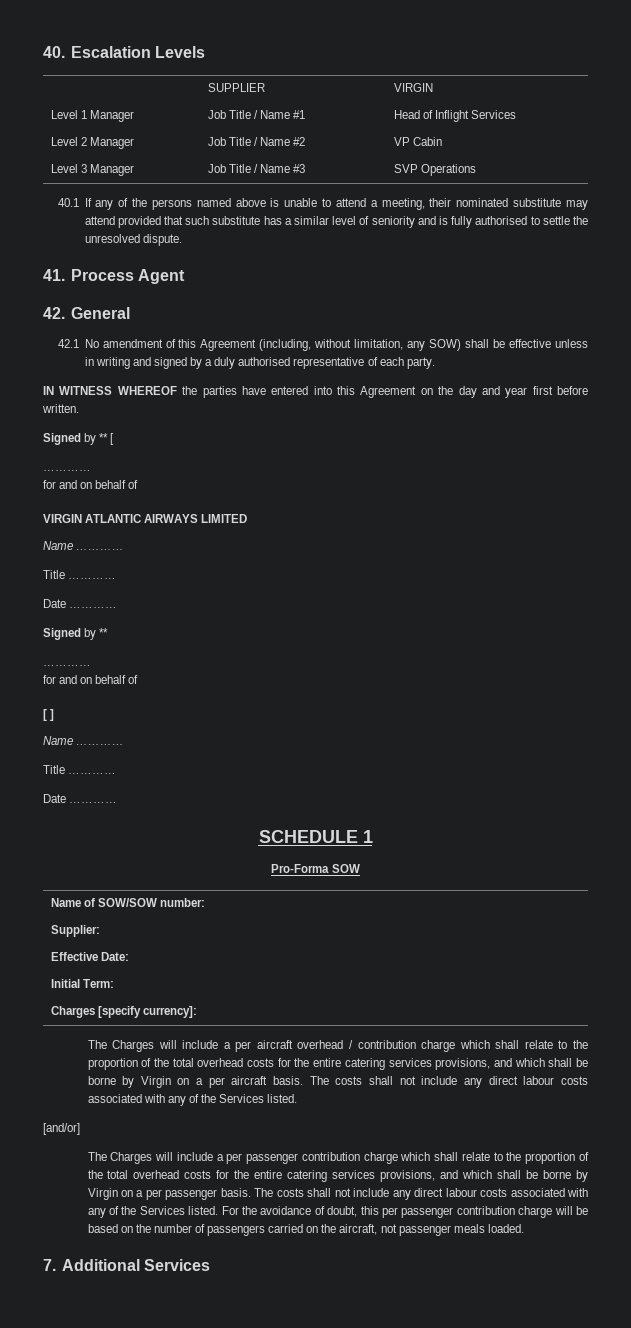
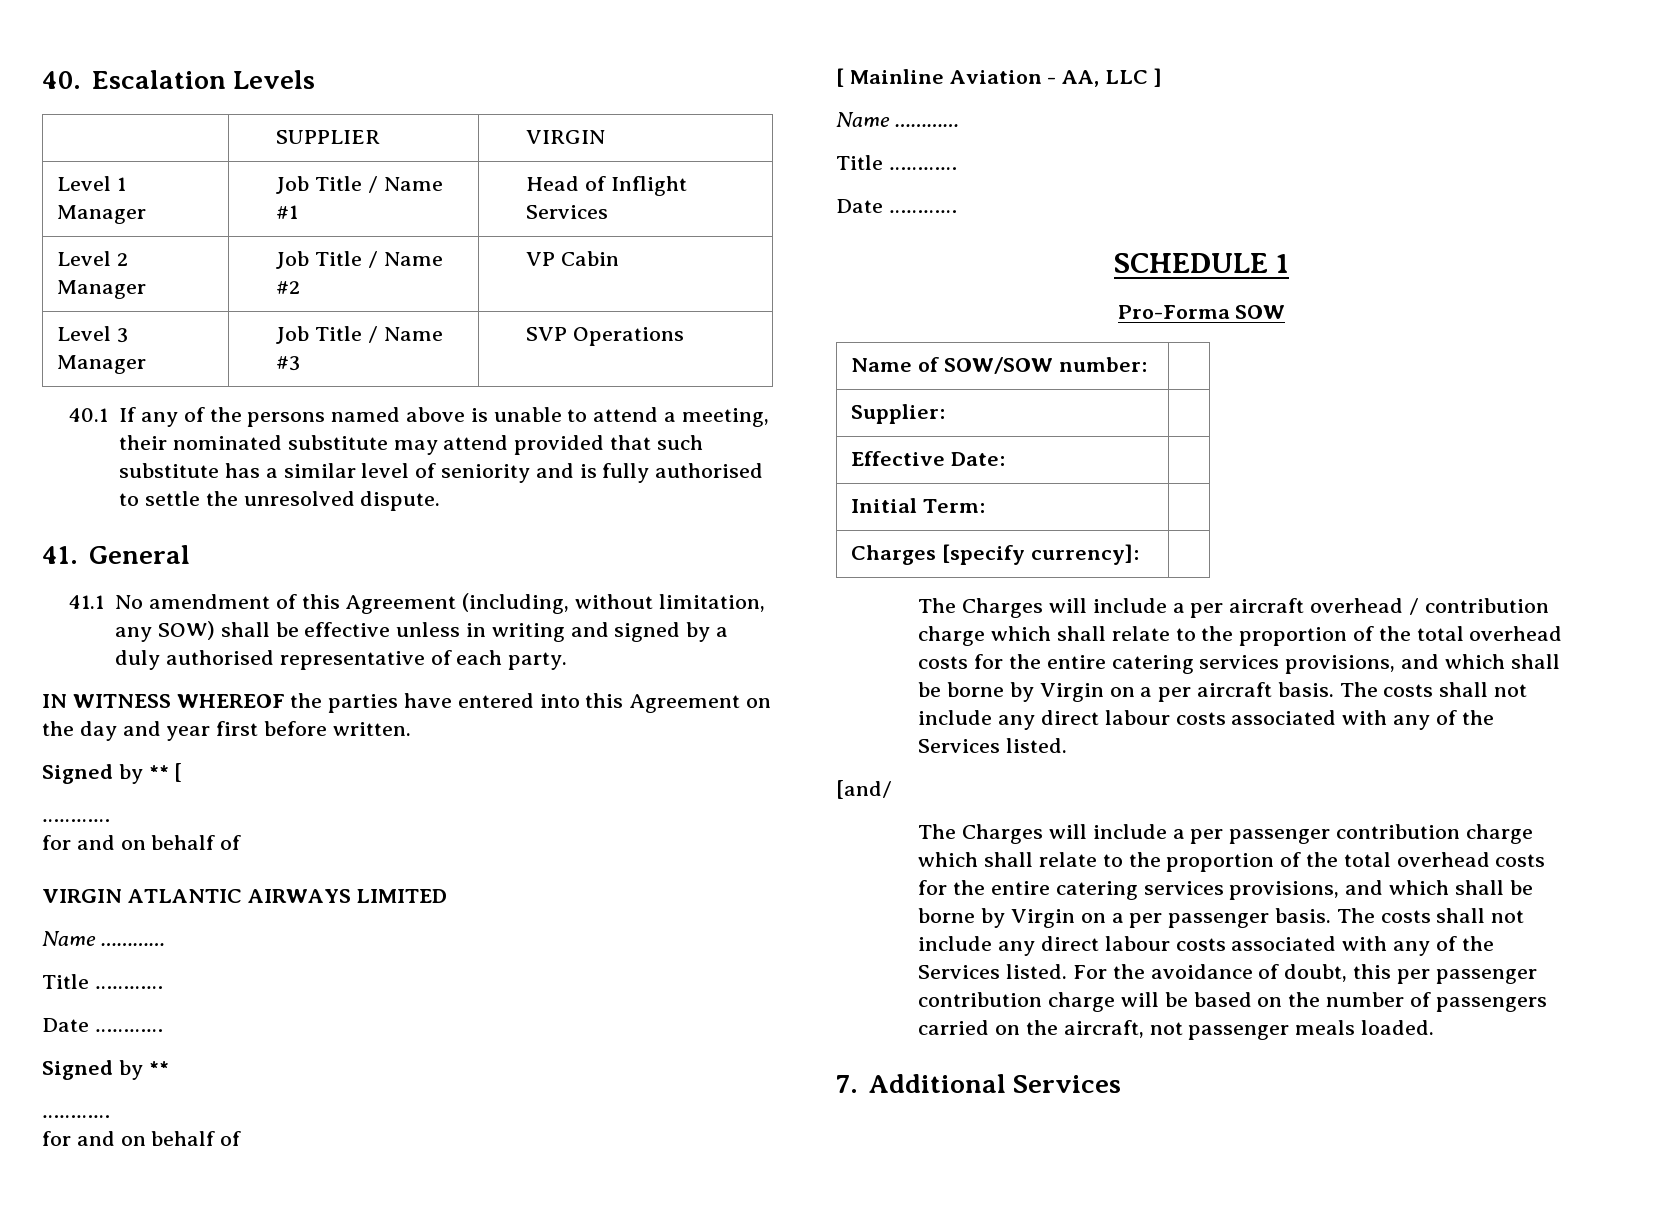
- 41. Process Agent
- 42. General
+ 41. General
- 42.1 No amendment of this Agreement (including, without limitation, any SOW) shall be effective unless in writing and signed by a duly authorised representative of each party.
+ 41.1 No amendment of this Agreement (including, without limitation, any SOW) shall be effective unless in writing and signed by a duly authorised representative of each party.
- [ ]
+ [ Mainline Aviation - AA, LLC ]
- [and/or]
+ [and/

